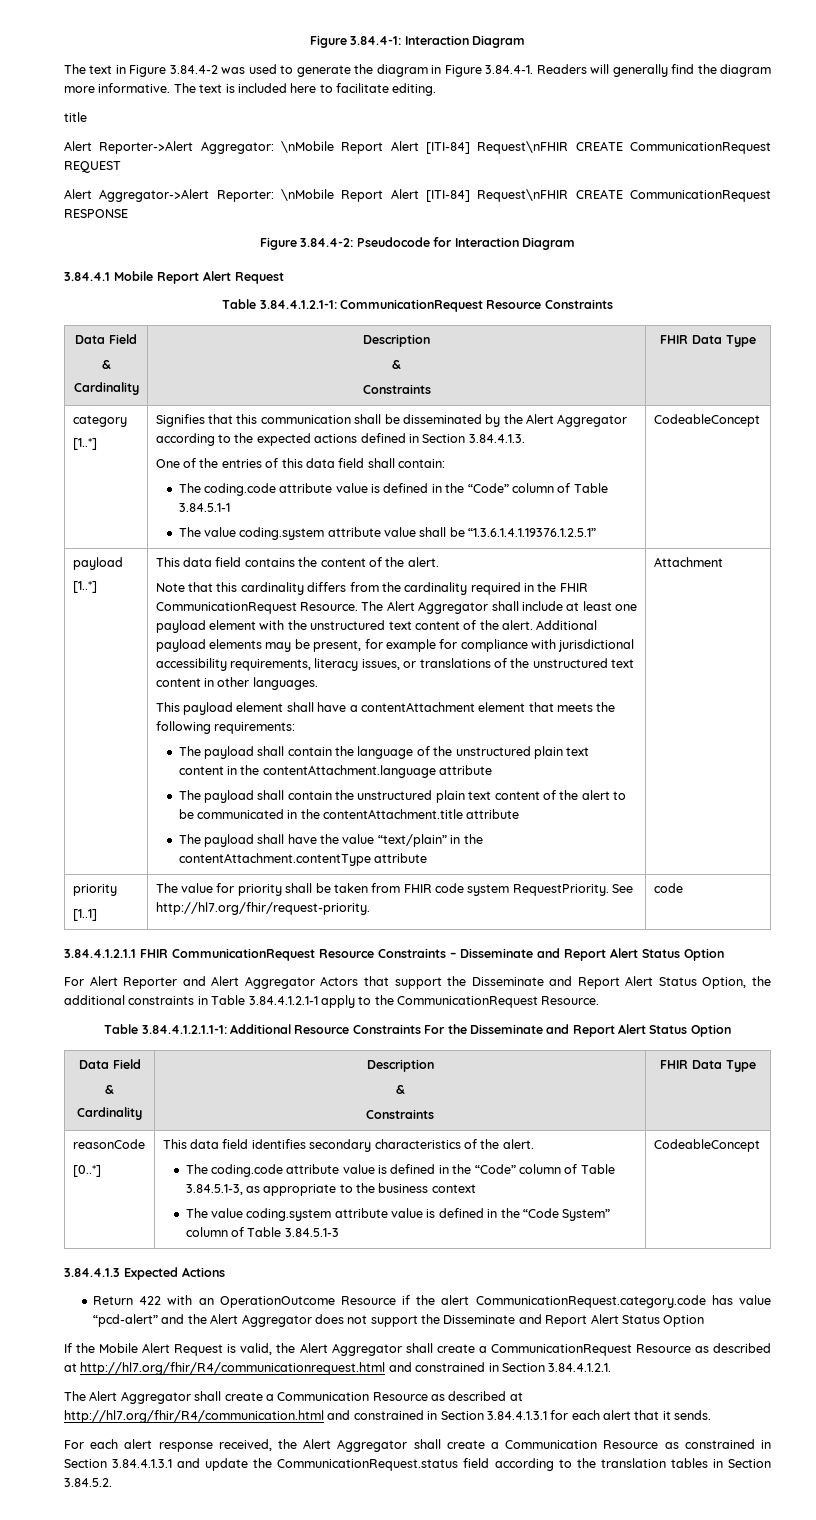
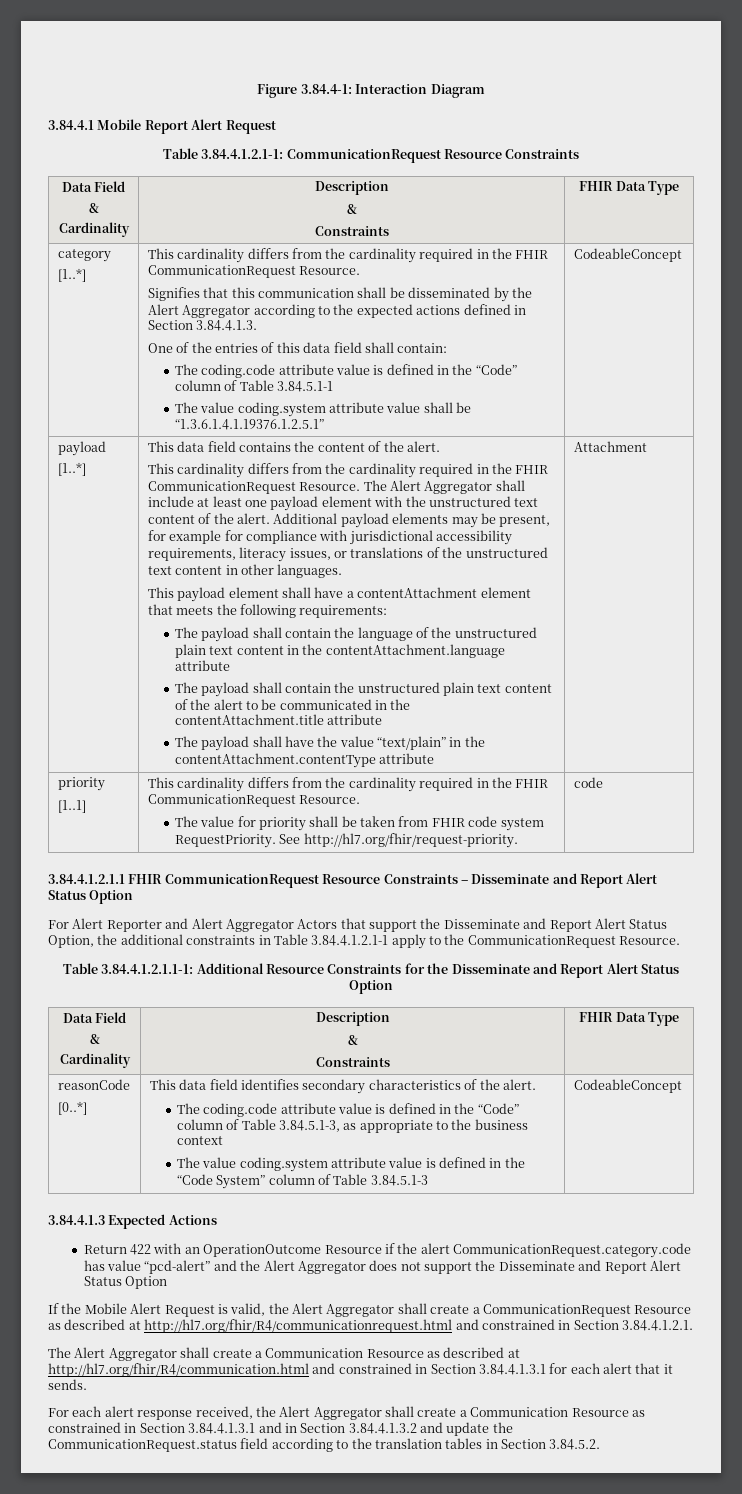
- The text in Figure 3.84.4-2 was used to generate the diagram in Figure 3.84.4-1. Readers will generally find the diagram more informative. The text is included here to facilitate editing.
- title
- Alert Reporter->Alert Aggregator: \nMobile Report Alert [ITI-84] Request\nFHIR CREATE CommunicationRequest REQUEST
- Alert Aggregator->Alert Reporter: \nMobile Report Alert [ITI-84] Request\nFHIR CREATE CommunicationRequest RESPONSE
- Figure 3.84.4-2: Pseudocode for Interaction Diagram
  category
- [1..*]
+ [1..*] | This cardinality differs from the cardinality required in the FHIR CommunicationRequest Resource.
  This data field contains the content of the alert.
- Note that this cardinality differs from the cardinality required in the FHIR CommunicationRequest Resource.
+ This cardinality differs from the cardinality required in the FHIR CommunicationRequest Resource.
  Attachment
  priority
- [1..1] | The value for priority shall be taken from FHIR code system RequestPriority. See http://hl7.org/fhir/request-priority. | code
+ [1..1] | This cardinality differs from the cardinality required in the FHIR CommunicationRequest Resource.
+ The value for priority shall be taken from FHIR code system RequestPriority. See http://hl7.org/fhir/request-priority. | code
- Table 3.84.4.1.2.1.1-1: Additional Resource Constraints For the Disseminate and Report Alert Status Option
+ Table 3.84.4.1.2.1.1-1: Additional Resource Constraints for the Disseminate and Report Alert Status Option
- For each alert response received, the Alert Aggregator shall create a Communication Resource as constrained in Section 3.84.4.1.3.1 and update the CommunicationRequest.status field according to the translation tables in Section 3.84.5.2.
+ For each alert response received, the Alert Aggregator shall create a Communication Resource as constrained in Section 3.84.4.1.3.1 and in Section 3.84.4.1.3.2 and update the CommunicationRequest.status field according to the translation tables in Section 3.84.5.2.

